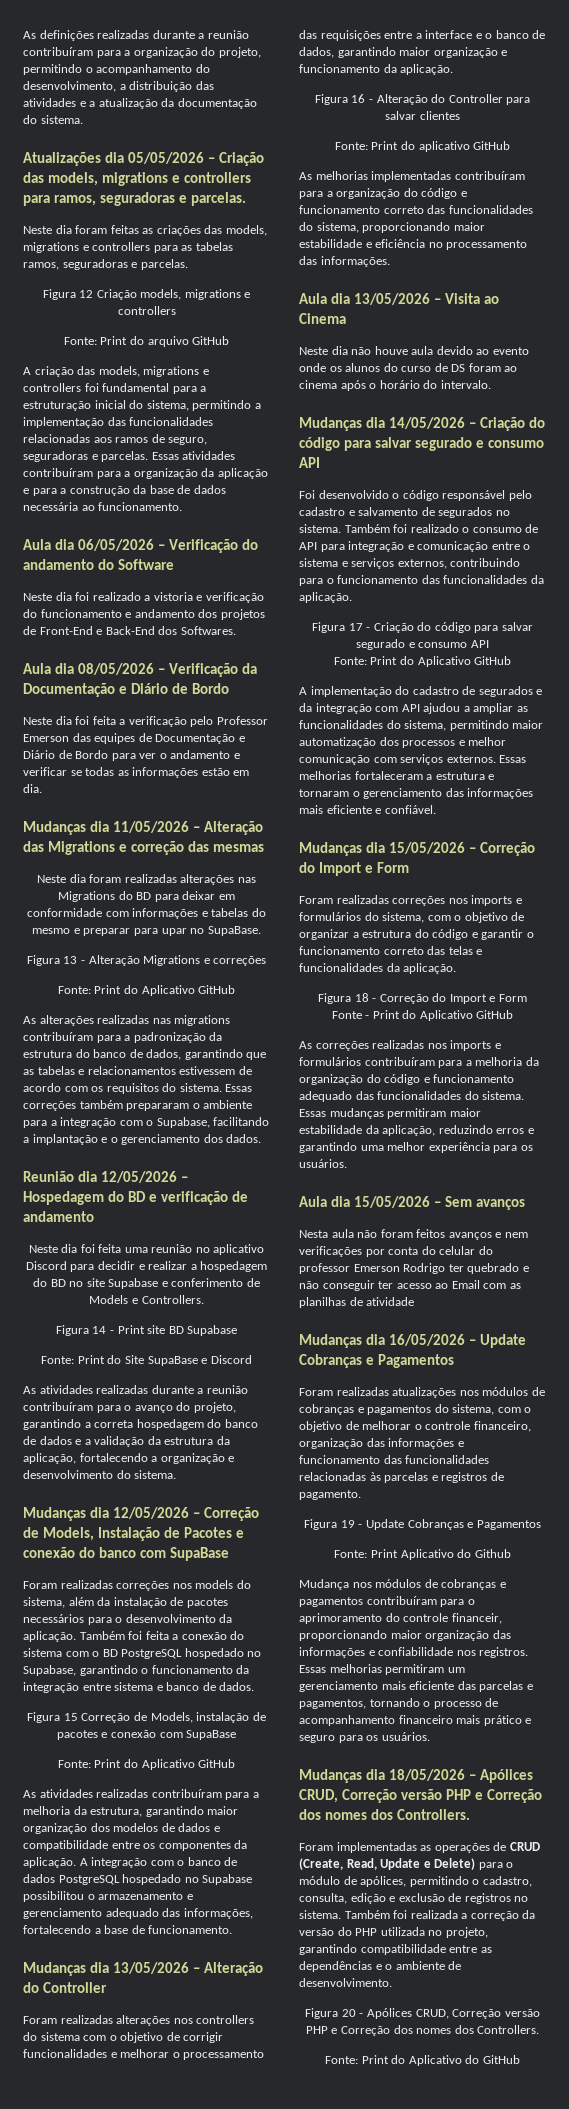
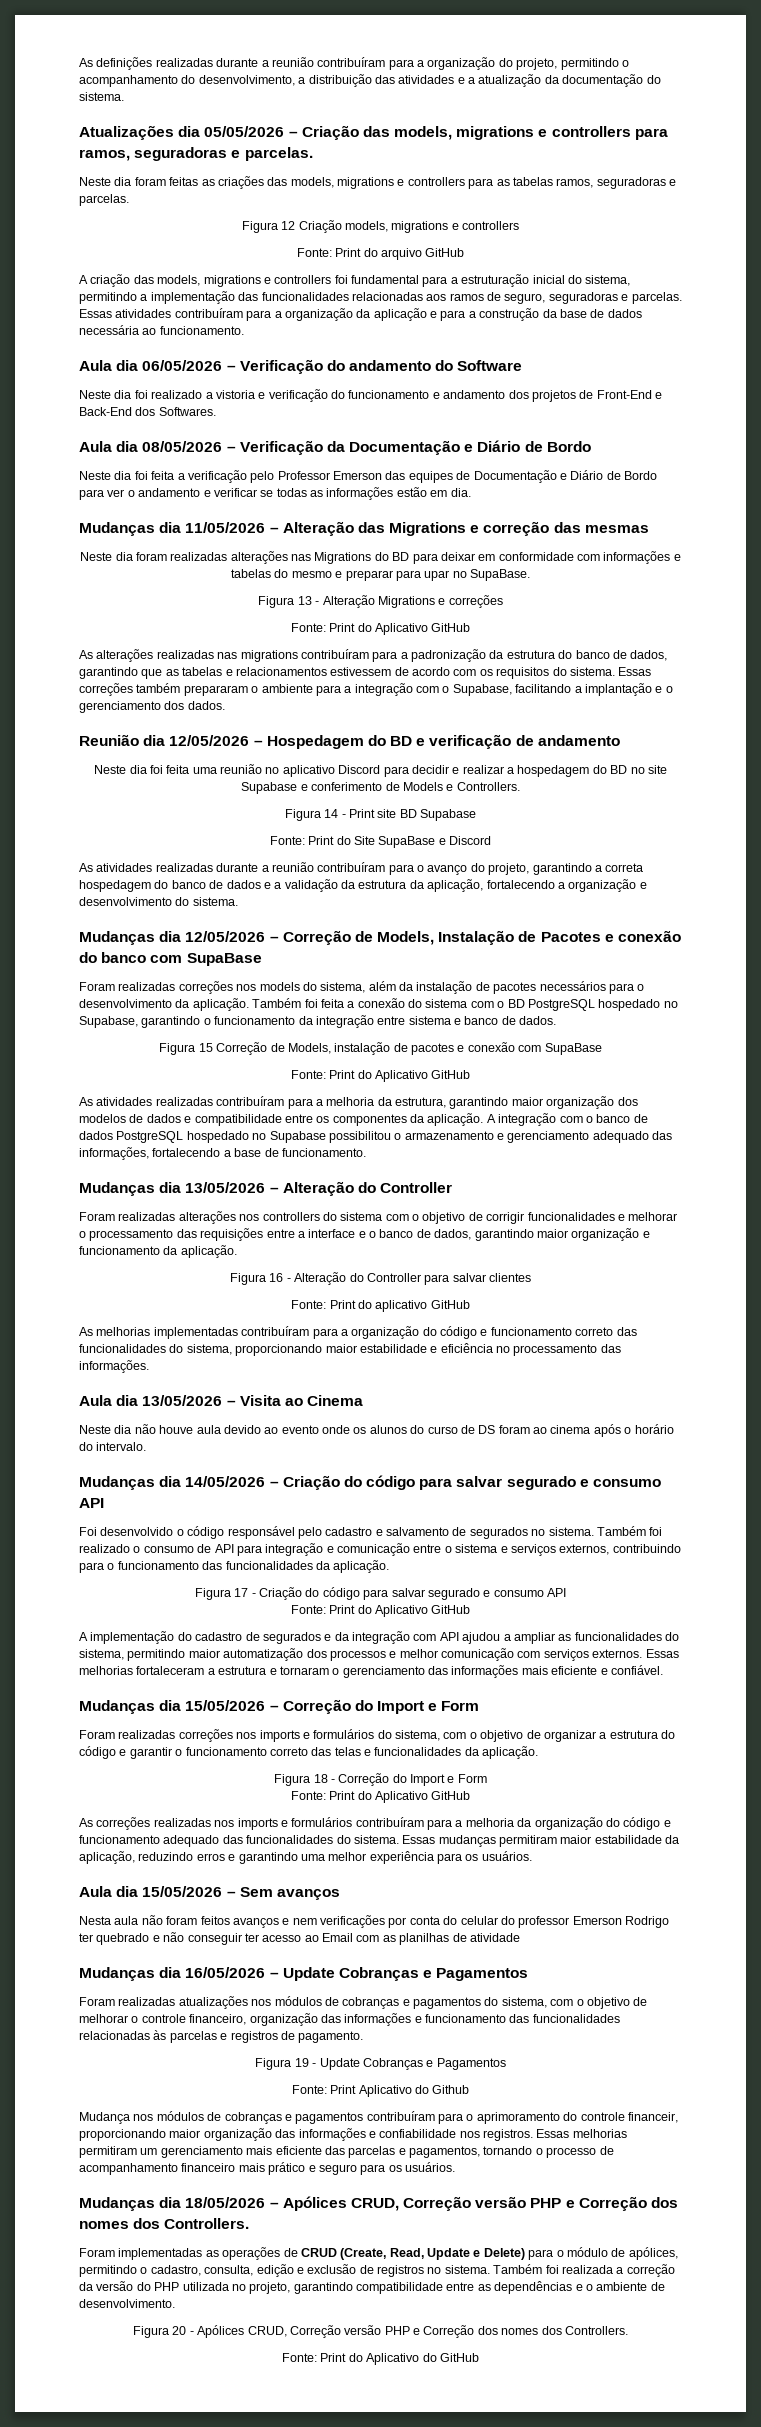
  Figura 18 - Correção do Import e Form
- Fonte - Print do Aplicativo GitHub
+ Fonte: Print do Aplicativo GitHub

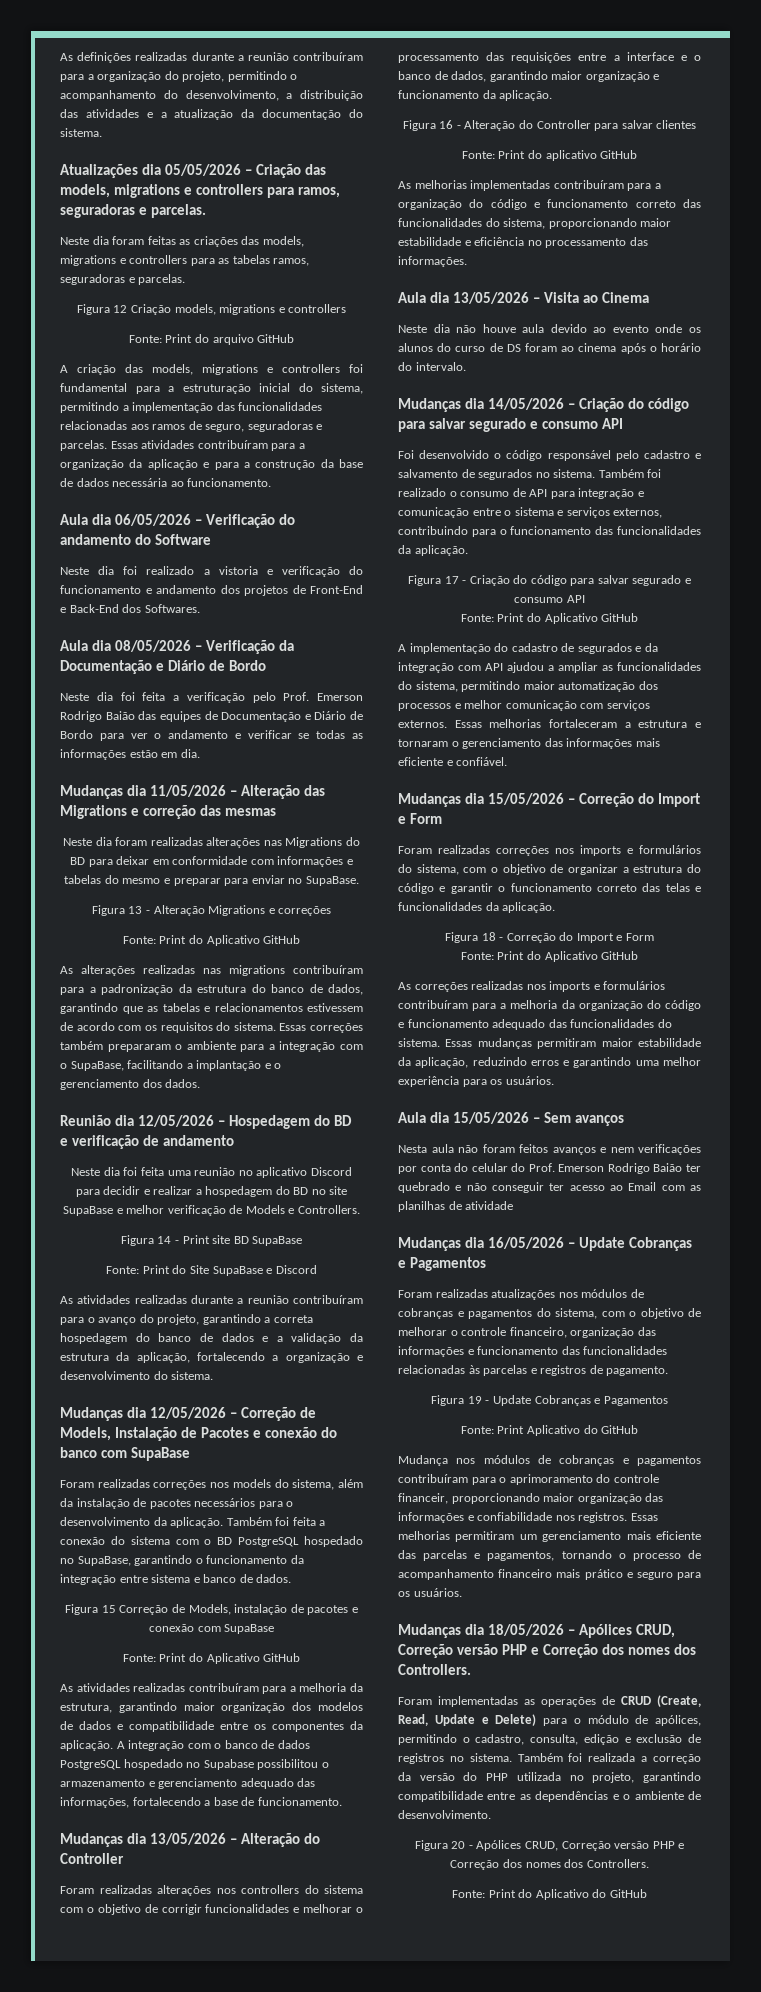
- Neste dia foi feita a verificação pelo Professor Emerson das equipes de Documentação e Diário de Bordo para ver o andamento e verificar se todas as informações estão em dia.
+ Neste dia foi feita a verificação pelo Prof. Emerson Rodrigo Baião das equipes de Documentação e Diário de Bordo para ver o andamento e verificar se todas as informações estão em dia.
- Neste dia foram realizadas alterações nas Migrations do BD para deixar em conformidade com informações e tabelas do mesmo e preparar para upar no SupaBase.
+ Neste dia foram realizadas alterações nas Migrations do BD para deixar em conformidade com informações e tabelas do mesmo e preparar para enviar no SupaBase.
- Essas correções também prepararam o ambiente para a integração com o Supabase, facilitando a implantação e o gerenciamento dos dados.
+ Essas correções também prepararam o ambiente para a integração com o SupaBase, facilitando a implantação e o gerenciamento dos dados.
- Neste dia foi feita uma reunião no aplicativo Discord para decidir e realizar a hospedagem do BD no site Supabase e conferimento de Models e Controllers.
+ Neste dia foi feita uma reunião no aplicativo Discord para decidir e realizar a hospedagem do BD no site SupaBase e melhor verificação de Models e Controllers.
- Figura 14 - Print site BD Supabase
+ Figura 14 - Print site BD SupaBase
- Também foi feita a conexão do sistema com o BD PostgreSQL hospedado no Supabase, garantindo o funcionamento da integração entre sistema e banco de dados.
+ Também foi feita a conexão do sistema com o BD PostgreSQL hospedado no SupaBase, garantindo o funcionamento da integração entre sistema e banco de dados.
- Nesta aula não foram feitos avanços e nem verificações por conta do celular do professor Emerson Rodrigo ter quebrado e não conseguir ter acesso ao Email com as planilhas de atividade
+ Nesta aula não foram feitos avanços e nem verificações por conta do celular do Prof. Emerson Rodrigo Baião ter quebrado e não conseguir ter acesso ao Email com as planilhas de atividade
- Fonte: Print Aplicativo do Github
+ Fonte: Print Aplicativo do GitHub

